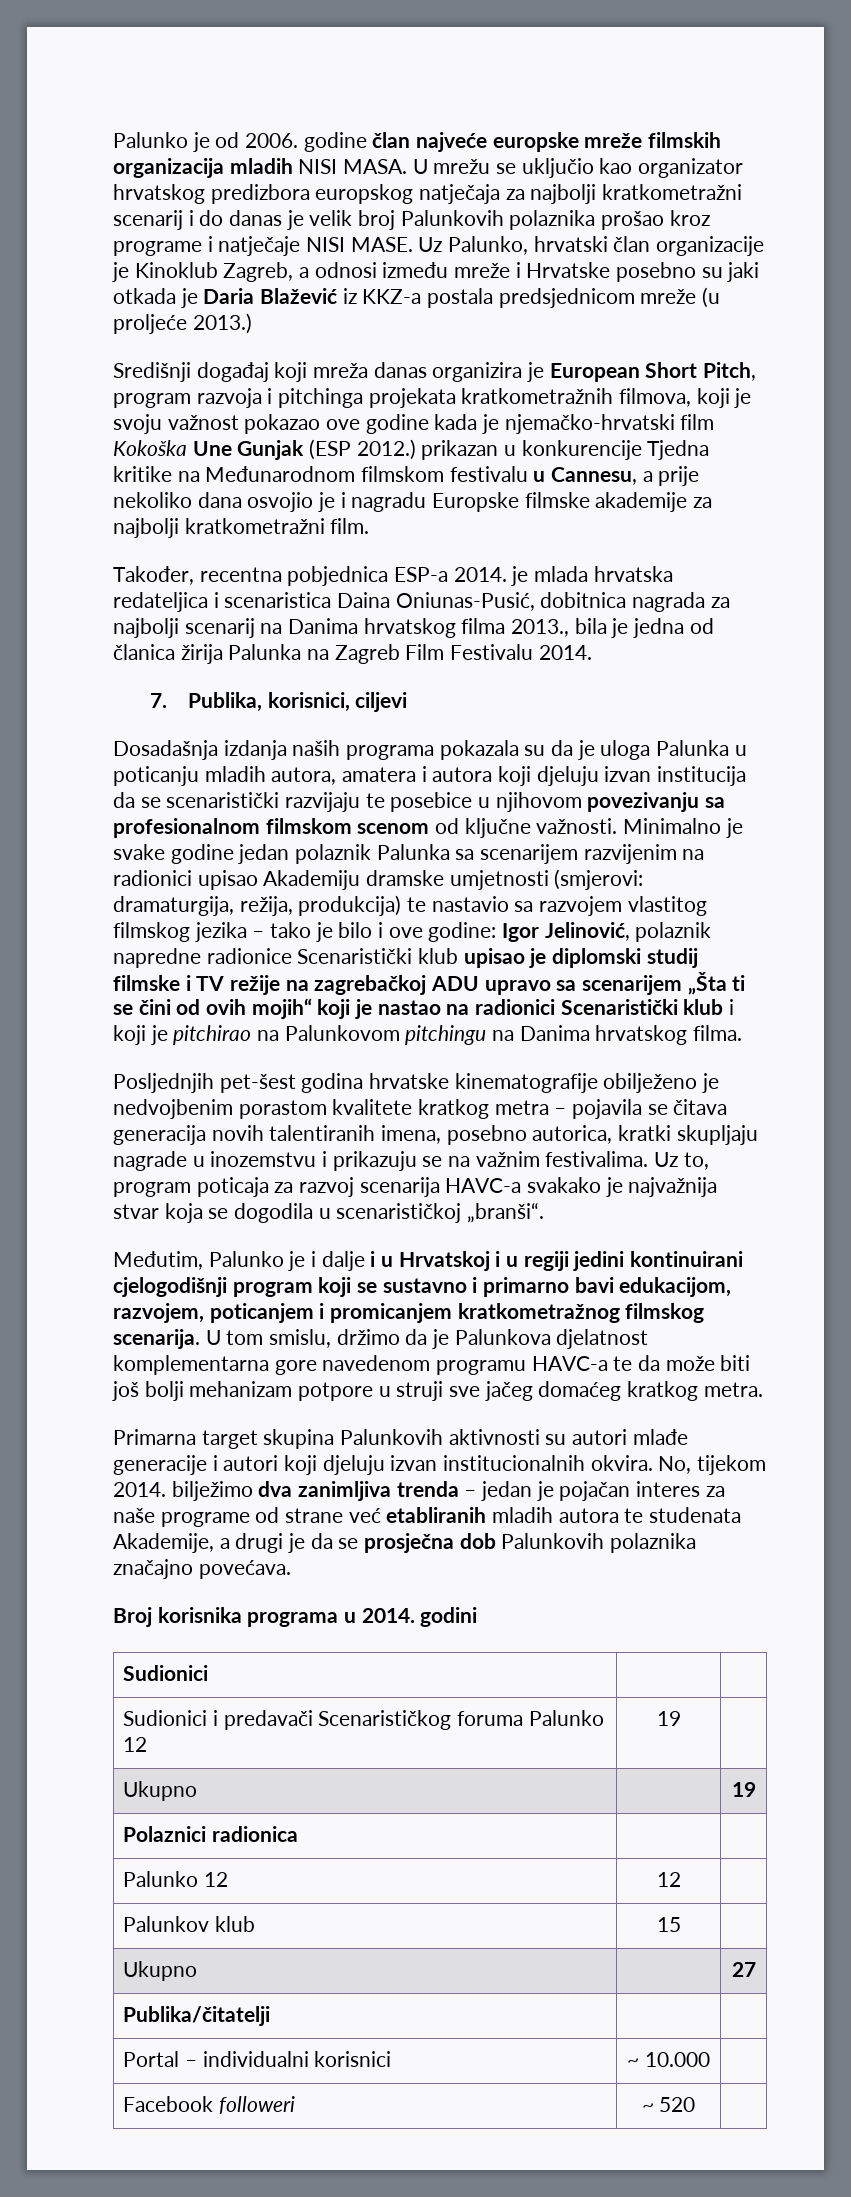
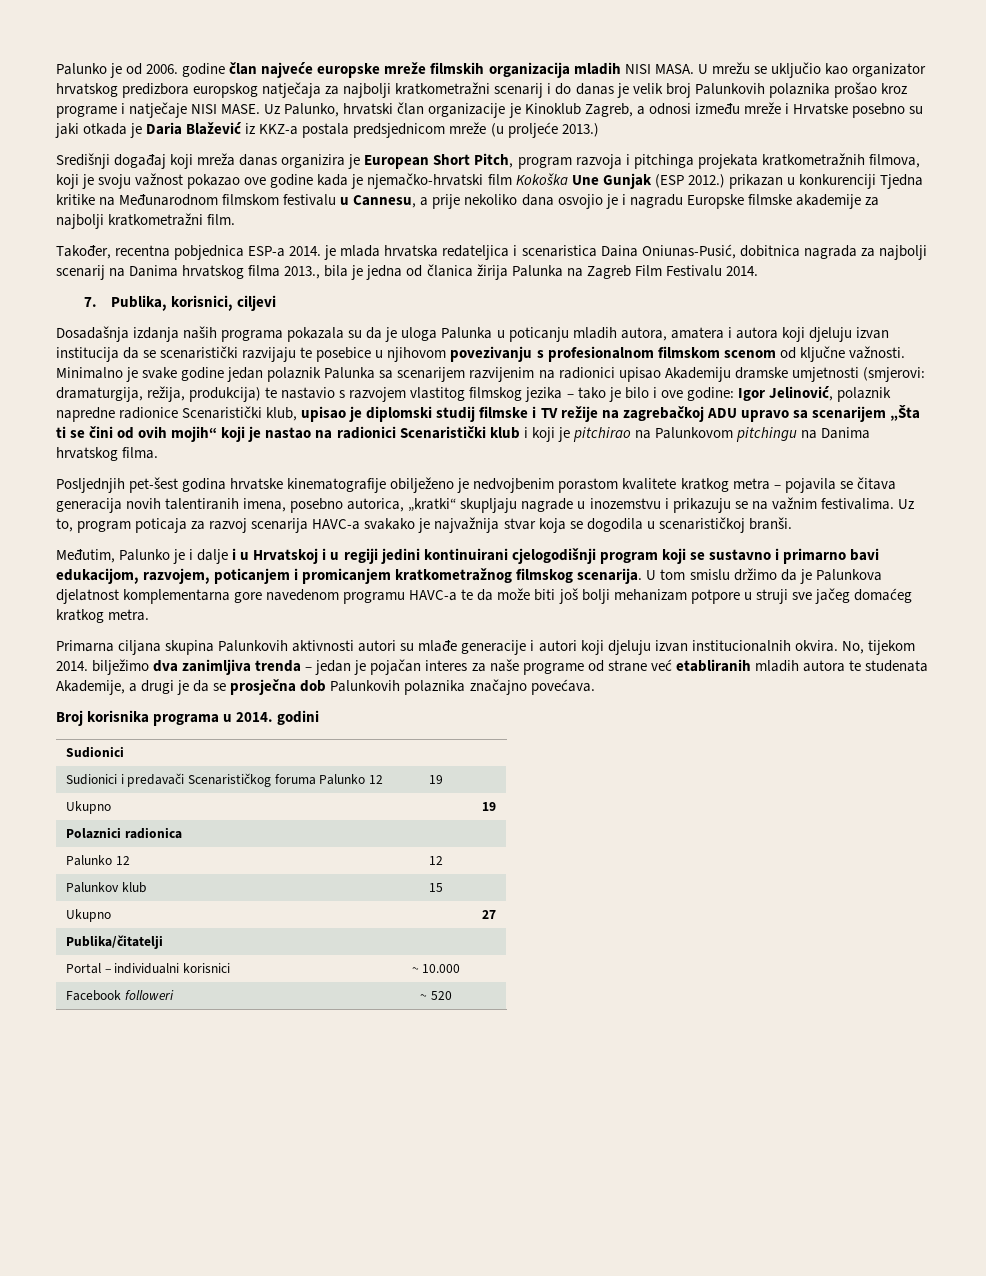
- Središnji događaj koji mreža danas organizira je European Short Pitch, program razvoja i pitchinga projekata kratkometražnih filmova, koji je svoju važnost pokazao ove godine kada je njemačko-hrvatski film Kokoška Une Gunjak (ESP 2012.) prikazan u konkurencije Tjedna kritike na Međunarodnom filmskom festivalu u Cannesu, a prije nekoliko dana osvojio je i nagradu Europske filmske akademije za najbolji kratkometražni film.
+ Središnji događaj koji mreža danas organizira je European Short Pitch, program razvoja i pitchinga projekata kratkometražnih filmova, koji je svoju važnost pokazao ove godine kada je njemačko-hrvatski film Kokoška Une Gunjak (ESP 2012.) prikazan u konkurenciji Tjedna kritike na Međunarodnom filmskom festivalu u Cannesu, a prije nekoliko dana osvojio je i nagradu Europske filmske akademije za najbolji kratkometražni film.
- Dosadašnja izdanja naših programa pokazala su da je uloga Palunka u poticanju mladih autora, amatera i autora koji djeluju izvan institucija da se scenaristički razvijaju te posebice u njihovom povezivanju sa profesionalnom filmskom scenom od ključne važnosti.
+ Dosadašnja izdanja naših programa pokazala su da je uloga Palunka u poticanju mladih autora, amatera i autora koji djeluju izvan institucija da se scenaristički razvijaju te posebice u njihovom povezivanju s profesionalnom filmskom scenom od ključne važnosti.
- dramaturgija, režija, produkcija) te nastavio sa razvojem vlastitog filmskog jezika – tako je bilo i ove godine:
+ dramaturgija, režija, produkcija) te nastavio s razvojem vlastitog filmskog jezika – tako je bilo i ove godine:
- Igor Jelinović, polaznik napredne radionice Scenaristički klub upisao je diplomski studij filmske i TV režije na zagrebačkoj ADU upravo sa scenarijem „Šta ti se čini od ovih mojih“ koji je nastao na radionici Scenaristički klub i koji je pitchirao na Palunkovom pitchingu na Danima hrvatskog filma.
+ Igor Jelinović, polaznik napredne radionice Scenaristički klub, upisao je diplomski studij filmske i TV režije na zagrebačkoj ADU upravo sa scenarijem „Šta ti se čini od ovih mojih“ koji je nastao na radionici Scenaristički klub i koji je pitchirao na Palunkovom pitchingu na Danima hrvatskog filma.
- Posljednjih pet-šest godina hrvatske kinematografije obilježeno je nedvojbenim porastom kvalitete kratkog metra – pojavila se čitava generacija novih talentiranih imena, posebno autorica, kratki skupljaju nagrade u inozemstvu i prikazuju se na važnim festivalima.
+ Posljednjih pet-šest godina hrvatske kinematografije obilježeno je nedvojbenim porastom kvalitete kratkog metra – pojavila se čitava generacija novih talentiranih imena, posebno autorica, „kratki“ skupljaju nagrade u inozemstvu i prikazuju se na važnim festivalima.
- Uz to, program poticaja za razvoj scenarija HAVC-a svakako je najvažnija stvar koja se dogodila u scenarističkoj „branši“.
+ Uz to, program poticaja za razvoj scenarija HAVC-a svakako je najvažnija stvar koja se dogodila u scenarističkoj branši.
- U tom smislu, držimo da je Palunkova djelatnost komplementarna gore navedenom programu HAVC-a te da može biti još bolji mehanizam potpore u struji sve jačeg domaćeg kratkog metra.
+ U tom smislu držimo da je Palunkova djelatnost komplementarna gore navedenom programu HAVC-a te da može biti još bolji mehanizam potpore u struji sve jačeg domaćeg kratkog metra.
- Primarna target skupina Palunkovih aktivnosti su autori mlađe generacije i autori koji djeluju izvan institucionalnih okvira.
+ Primarna ciljana skupina Palunkovih aktivnosti autori su mlađe generacije i autori koji djeluju izvan institucionalnih okvira.

